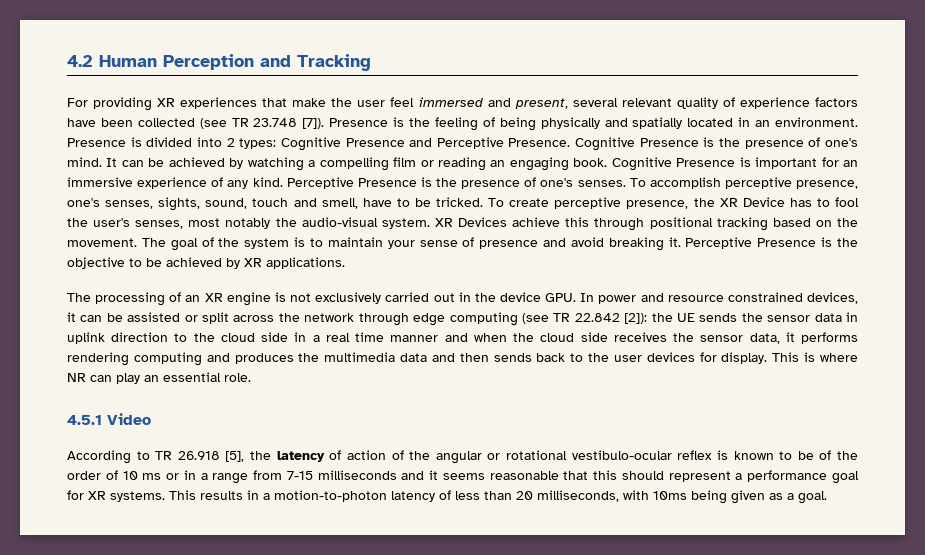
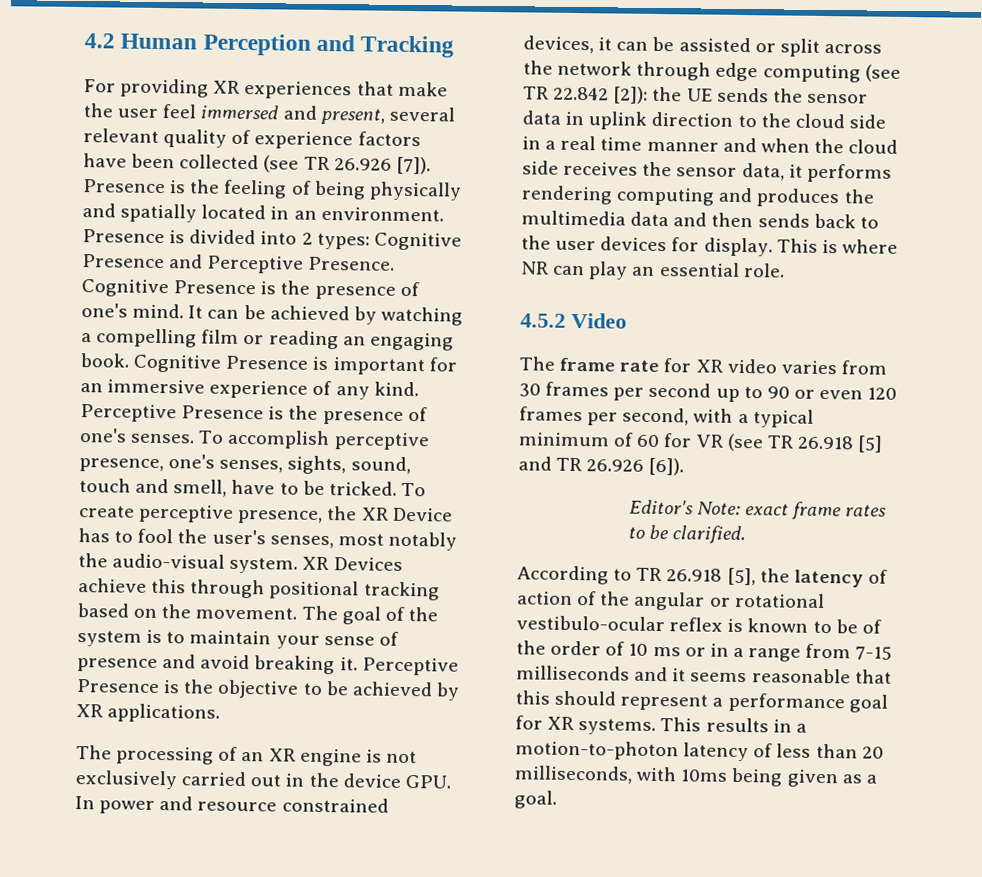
- For providing XR experiences that make the user feel immersed and present, several relevant quality of experience factors have been collected (see TR 23.748 [7]).
+ For providing XR experiences that make the user feel immersed and present, several relevant quality of experience factors have been collected (see TR 26.926 [7]).
- 4.5.1 Video
+ 4.5.2 Video
+ The frame rate for XR video varies from 30 frames per second up to 90 or even 120 frames per second, with a typical minimum of 60 for VR (see TR 26.918 [5] and TR 26.926 [6]).
+ Editor's Note: exact frame rates to be clarified.

